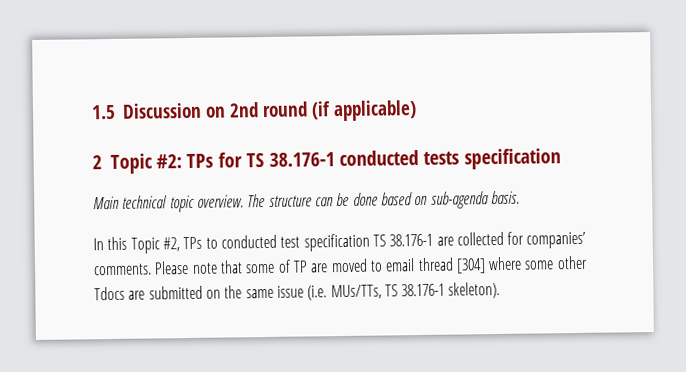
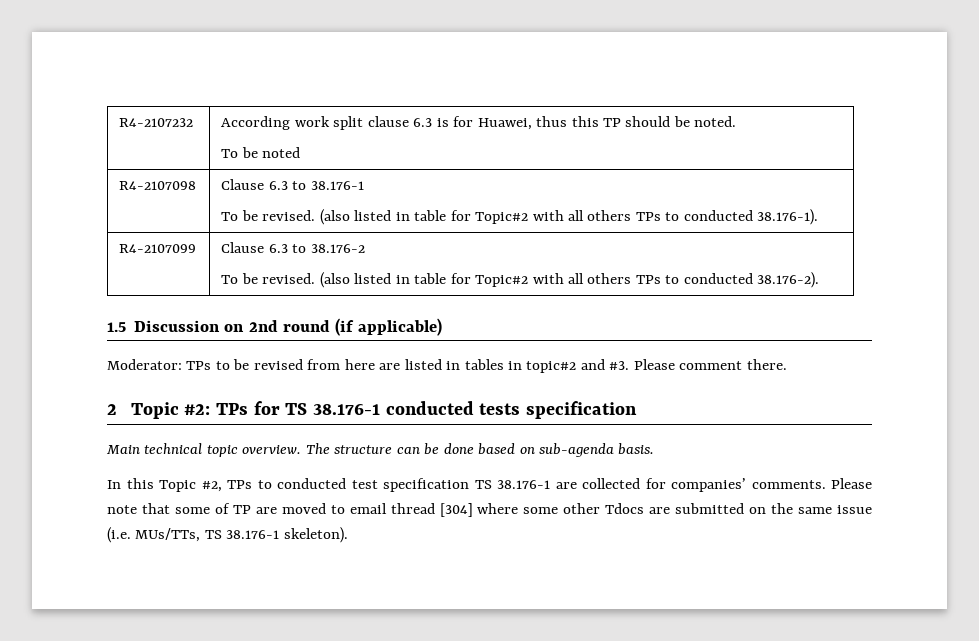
+ R4-2107232 | According work split clause 6.3 is for Huawei, thus this TP should be noted.
+ To be noted
+ R4-2107098 | Clause 6.3 to 38.176-1
+ To be revised. (also listed in table for Topic#2 with all others TPs to conducted 38.176-1).
+ R4-2107099 | Clause 6.3 to 38.176-2
+ To be revised. (also listed in table for Topic#2 with all others TPs to conducted 38.176-2).
+ Moderator: TPs to be revised from here are listed in tables in topic#2 and #3. Please comment there.

